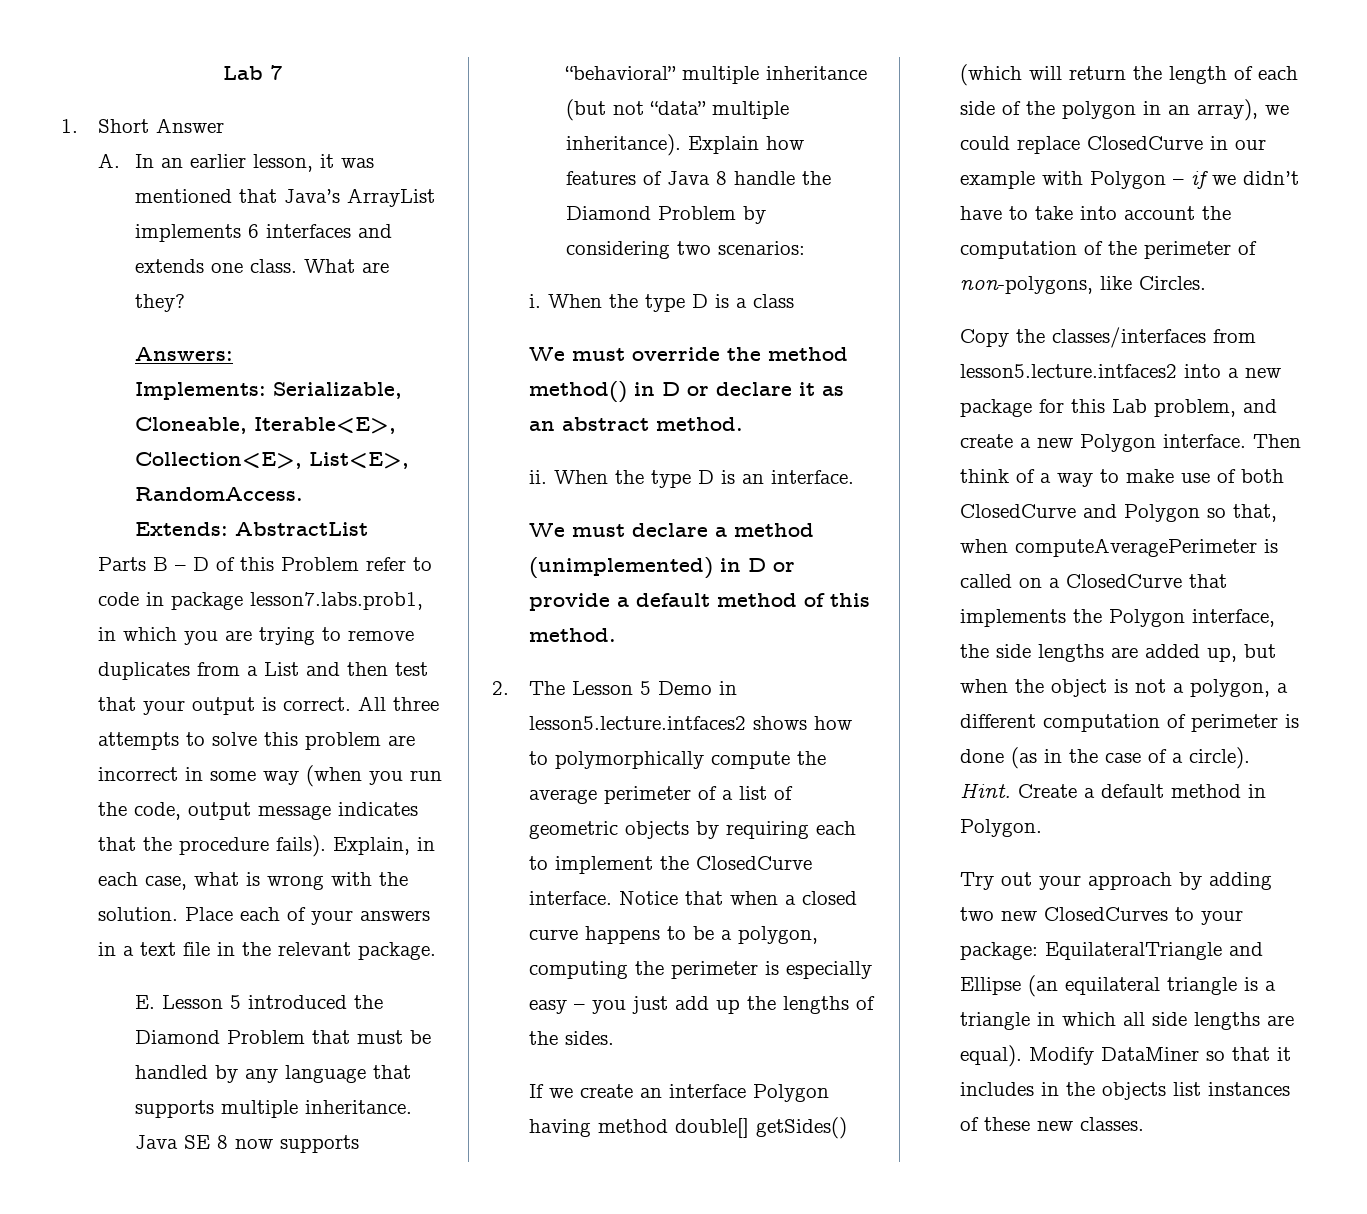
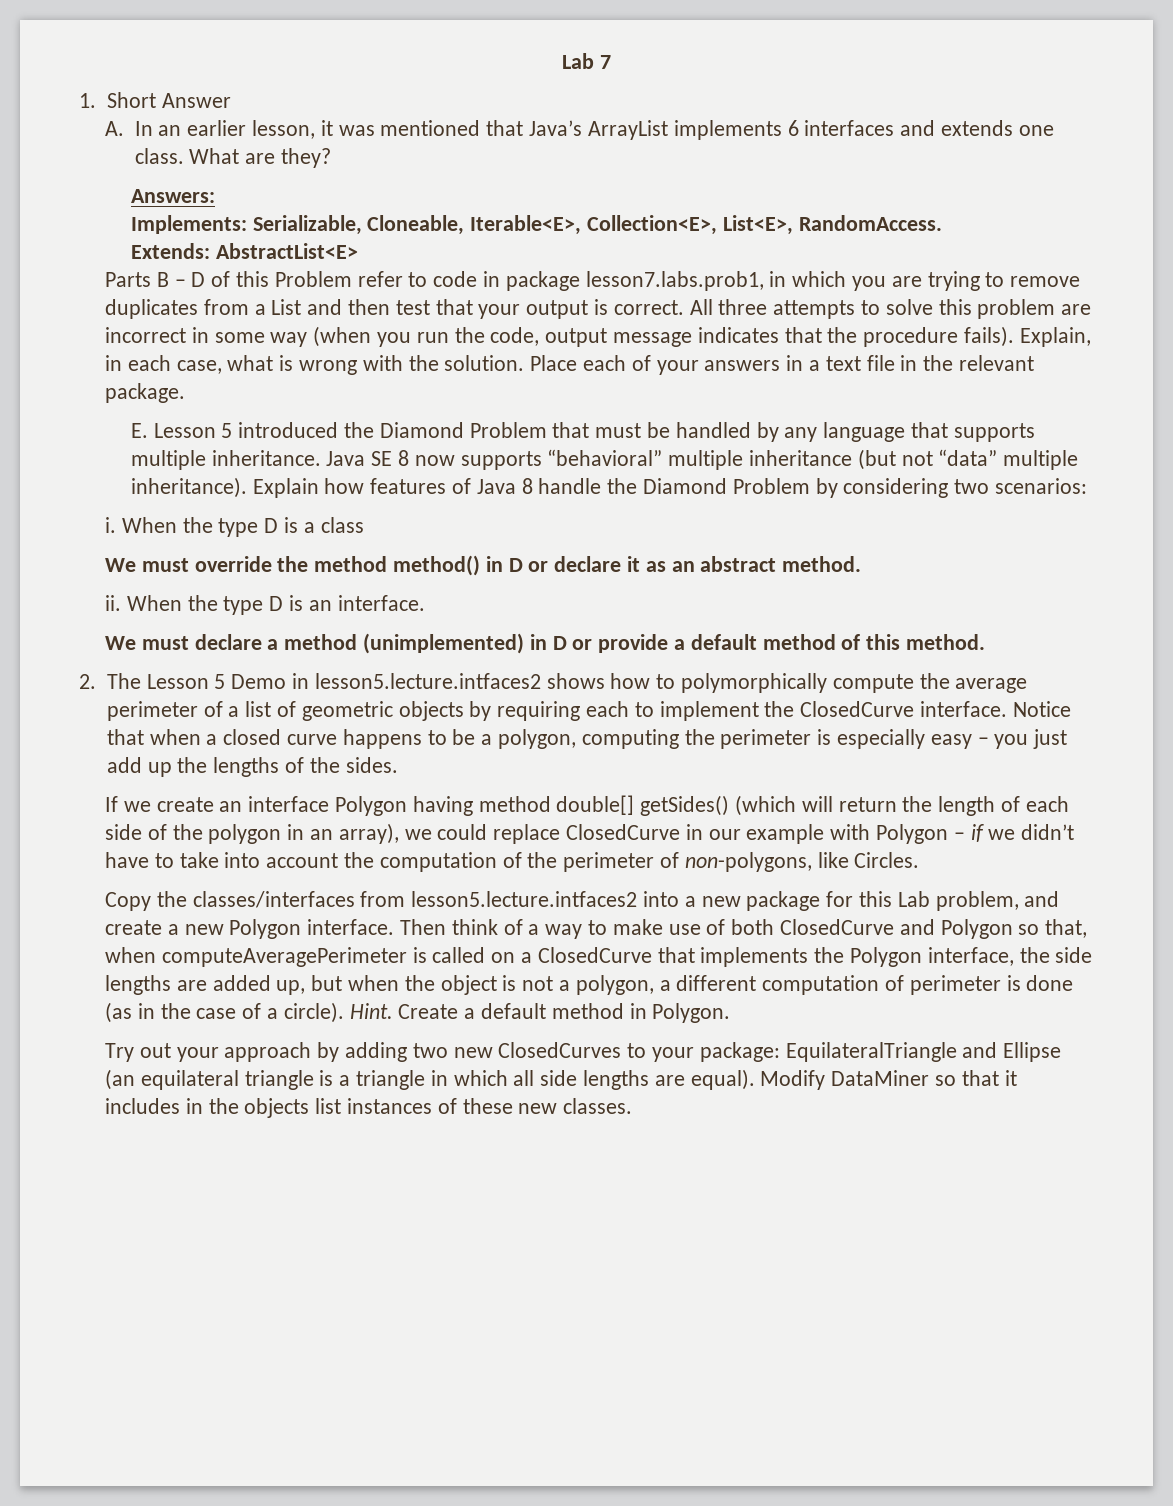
- Extends: AbstractList
+ Extends: AbstractList<E>

